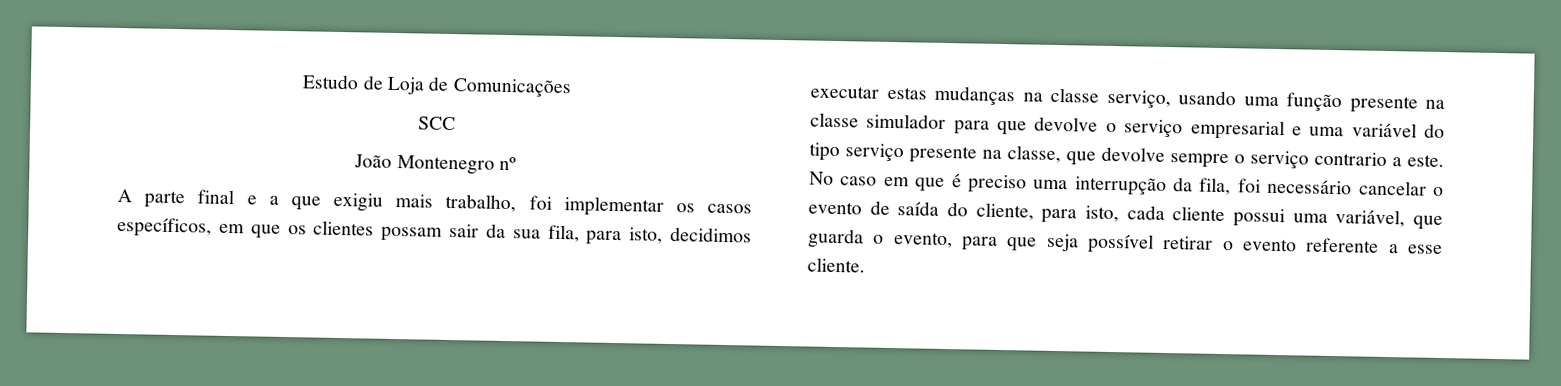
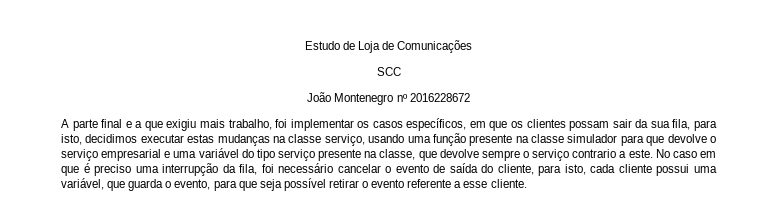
- João Montenegro nº
+ João Montenegro nº 2016228672

